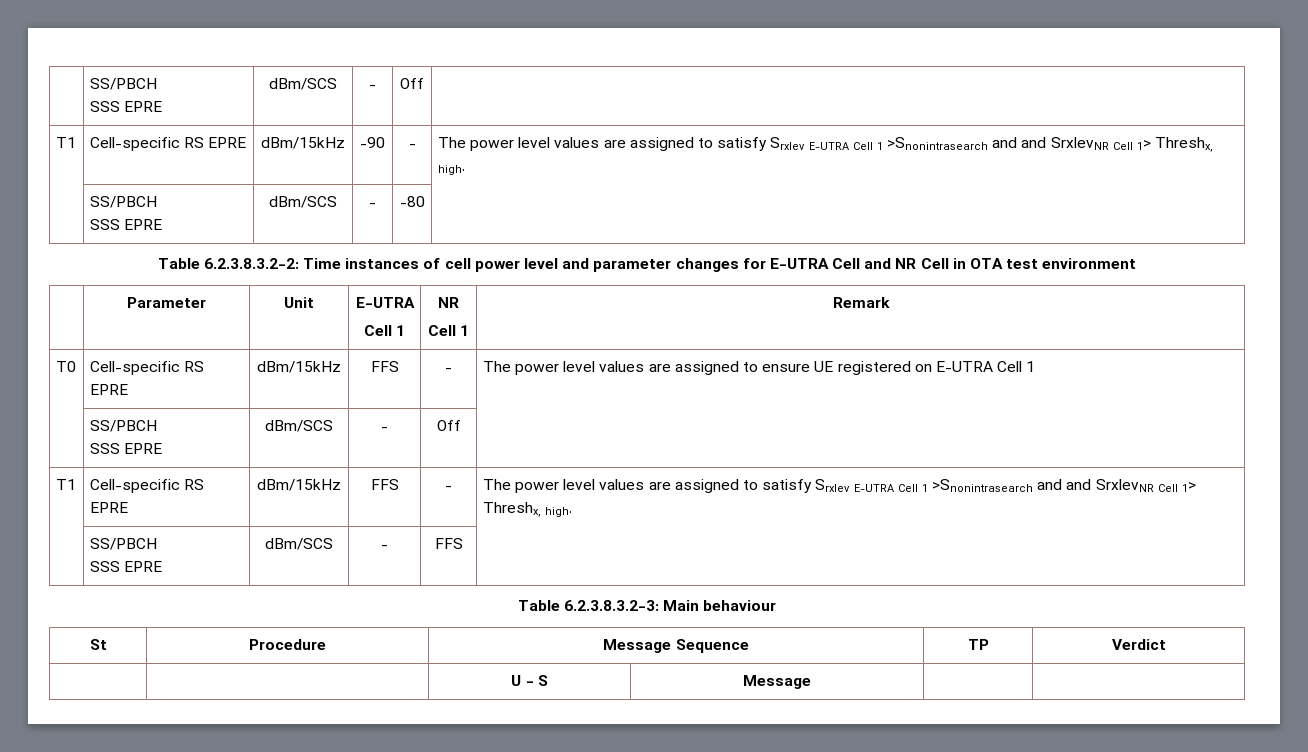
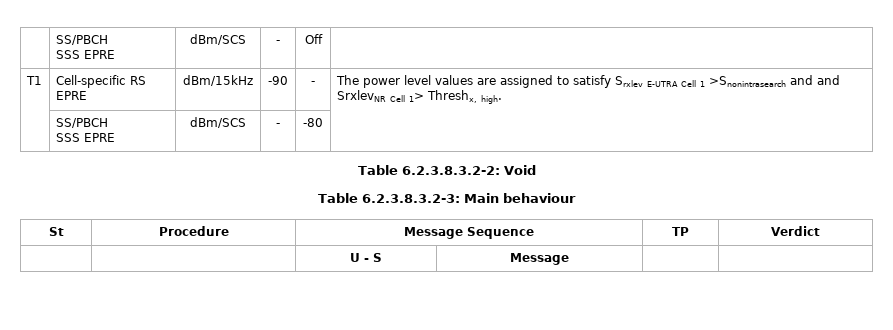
- Table 6.2.3.8.3.2-2: Time instances of cell power level and parameter changes for E-UTRA Cell and NR Cell in OTA test environment
- | Parameter | Unit | E-UTRA
- Cell 1 | NR
- Cell 1 | Remark
- T0 | Cell-specific RS EPRE | dBm/15kHz | FFS | - | The power level values are assigned to ensure UE registered on E-UTRA Cell 1
- | SS/PBCH
- SSS EPRE | dBm/SCS | - | Off |
- T1 | Cell-specific RS EPRE | dBm/15kHz | FFS | - | The power level values are assigned to satisfy Srxlev E-UTRA Cell 1 >Snonintrasearch and and SrxlevNR Cell 1> Threshx, high.
- | SS/PBCH
- SSS EPRE | dBm/SCS | - | FFS |
+ Table 6.2.3.8.3.2-2: Void

